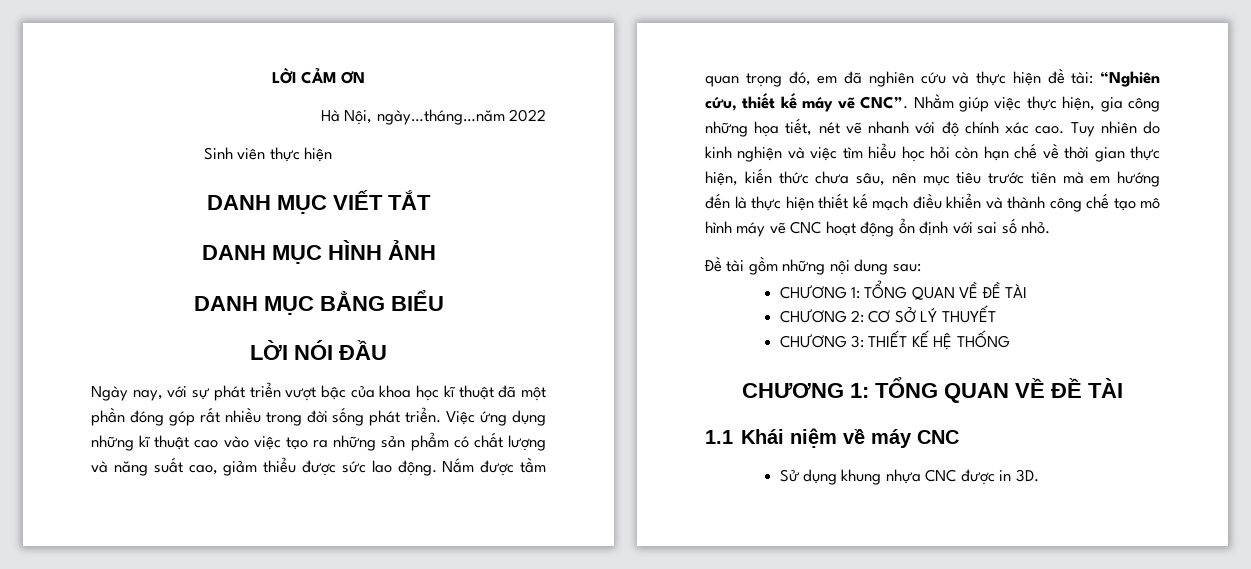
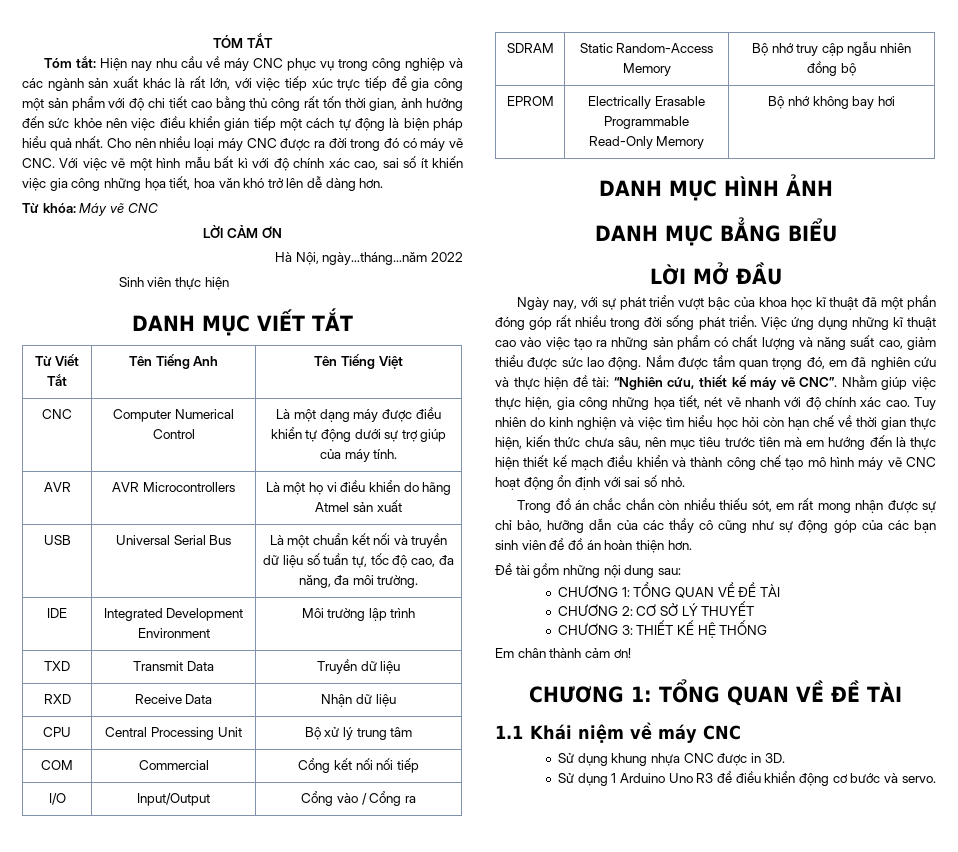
+ TÓM TẮT
+ Tóm tắt: Hiện nay nhu cầu về máy CNC phục vụ trong công nghiệp và các ngành sản xuất khác là rất lớn, với việc tiếp xúc trực tiếp để gia công một sản phẩm với độ chi tiết cao bằng thủ công rất tốn thời gian, ảnh hưởng đến sức khỏe nên việc điều khiển gián tiếp một cách tự động là biện pháp hiểu quả nhất. Cho nên nhiều loại máy CNC được ra đời trong đó có máy vẽ CNC. Với việc vẽ một hình mẫu bất kì với độ chính xác cao, sai số ít khiến việc gia công những họa tiết, hoa văn khó trở lên dễ dàng hơn.
+ Từ khóa: Máy vẽ CNC
+ Từ Viết Tắt | Tên Tiếng Anh | Tên Tiếng Việt
+ CNC | Computer Numerical Control | Là một dạng máy được điều khiển tự động dưới sự trợ giúp của máy tính.
+ AVR | AVR Microcontrollers | Là một họ vi điều khiển do hãng Atmel sản xuất
+ USB | Universal Serial Bus | Là một chuẩn kết nối và truyền dữ liệu số tuần tự, tốc độ cao, đa năng, đa môi trường.
+ IDE | Integrated Development Environment | Môi trường lập trình
+ TXD | Transmit Data | Truyền dữ liệu
+ RXD | Receive Data | Nhận dữ liệu
+ CPU | Central Processing Unit | Bộ xử lý trung tâm
+ COM | Commercial | Cổng kết nối nối tiếp
+ I/O | Input/Output | Cổng vào / Cổng ra
+ SDRAM | Static Random-Access Memory | Bộ nhớ truy cập ngẫu nhiên đồng bộ
+ EPROM | Electrically Erasable Programmable Read-Only Memory | Bộ nhớ không bay hơi
- LỜI NÓI ĐẦU
+ LỜI MỞ ĐẦU
+ Trong đồ án chắc chắn còn nhiều thiếu sót, em rất mong nhận được sự chỉ bảo, hưỡng dẫn của các thầy cô cũng như sự động góp của các bạn sinh viên để đồ án hoàn thiện hơn.
+ Em chân thành cảm ơn!
+ Sử dụng 1 Arduino Uno R3 để điều khiển động cơ bước và servo.

